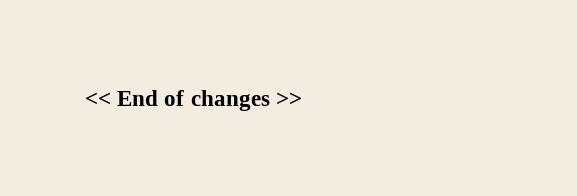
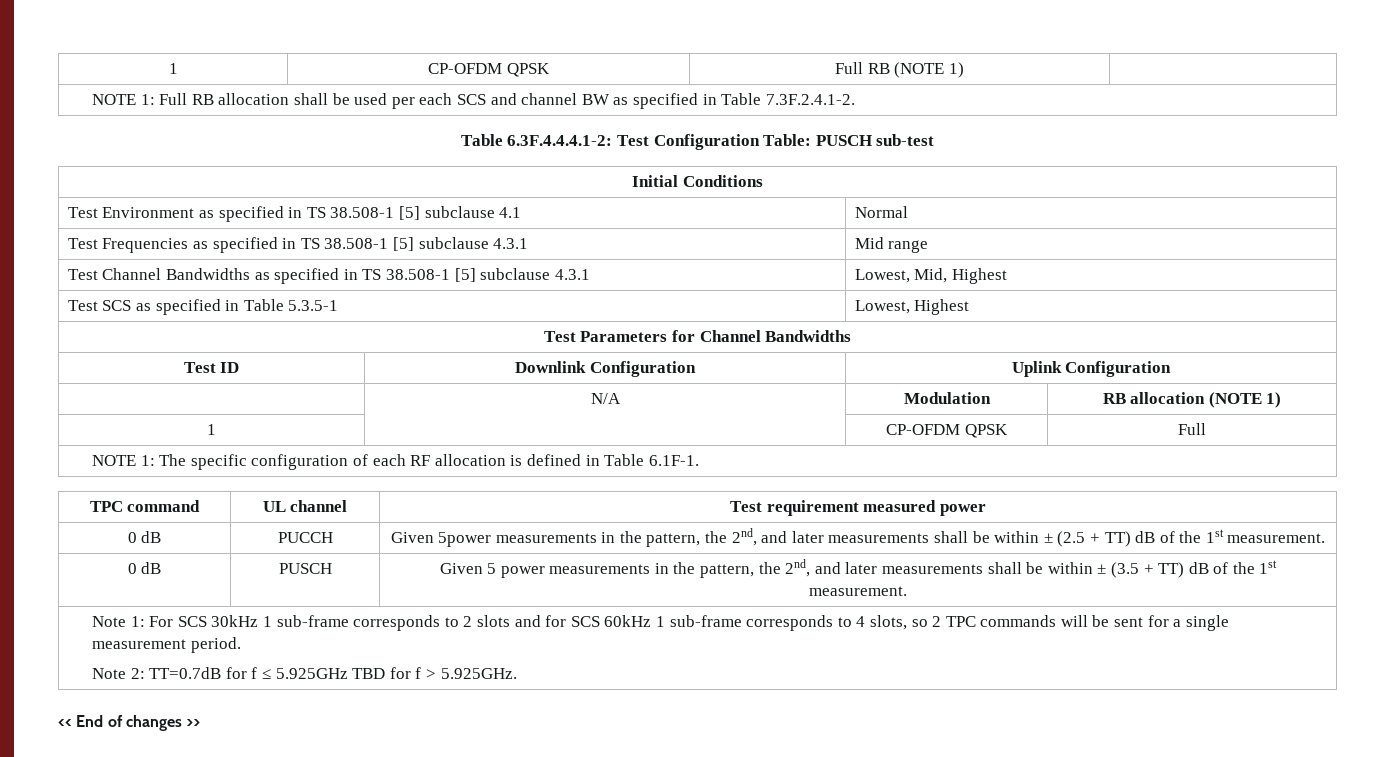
+ 1 | CP-OFDM QPSK | Full RB (NOTE 1) |
+ NOTE 1: Full RB allocation shall be used per each SCS and channel BW as specified in Table 7.3F.2.4.1-2.
+ Table 6.3F.4.4.4.1-2: Test Configuration Table: PUSCH sub-test
+ Initial Conditions
+ Test Environment as specified in TS 38.508-1 [5] subclause 4.1 | Normal
+ Test Frequencies as specified in TS 38.508-1 [5] subclause 4.3.1 | Mid range
+ Test Channel Bandwidths as specified in TS 38.508-1 [5] subclause 4.3.1 | Lowest, Mid, Highest
+ Test SCS as specified in Table 5.3.5-1 | Lowest, Highest
+ Test Parameters for Channel Bandwidths
+ Test ID | Downlink Configuration | Uplink Configuration
+ | N/A | Modulation | RB allocation (NOTE 1)
+ 1 | | CP-OFDM QPSK | Full
+ NOTE 1: The specific configuration of each RF allocation is defined in Table 6.1F-1.
+ TPC command | UL channel | Test requirement measured power
+ 0 dB | PUCCH | Given 5power measurements in the pattern, the 2nd, and later measurements shall be within ± (2.5 + TT) dB of the 1st measurement.
+ 0 dB | PUSCH | Given 5 power measurements in the pattern, the 2nd, and later measurements shall be within ± (3.5 + TT) dB of the 1st measurement.
+ Note 1: For SCS 30kHz 1 sub-frame corresponds to 2 slots and for SCS 60kHz 1 sub-frame corresponds to 4 slots, so 2 TPC commands will be sent for a single measurement period.
+ Note 2: TT=0.7dB for f ≤ 5.925GHz TBD for f > 5.925GHz.

